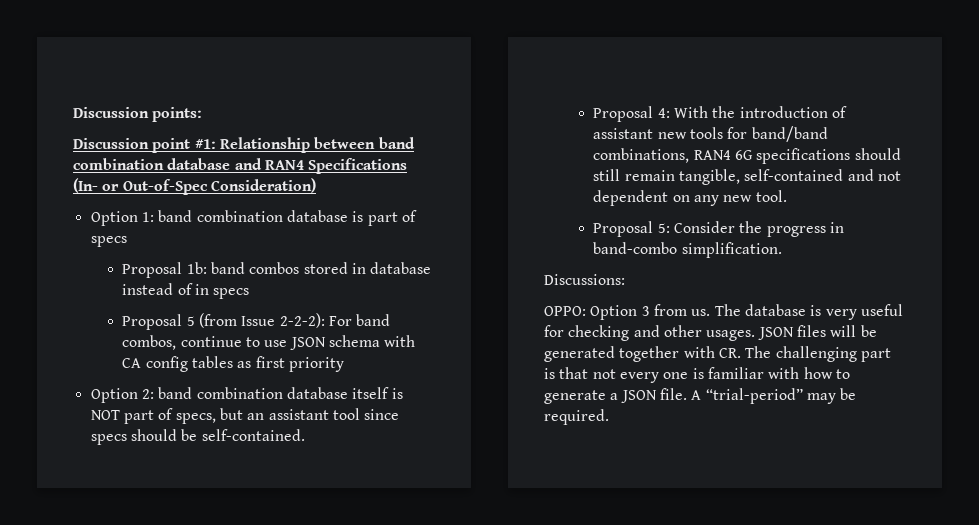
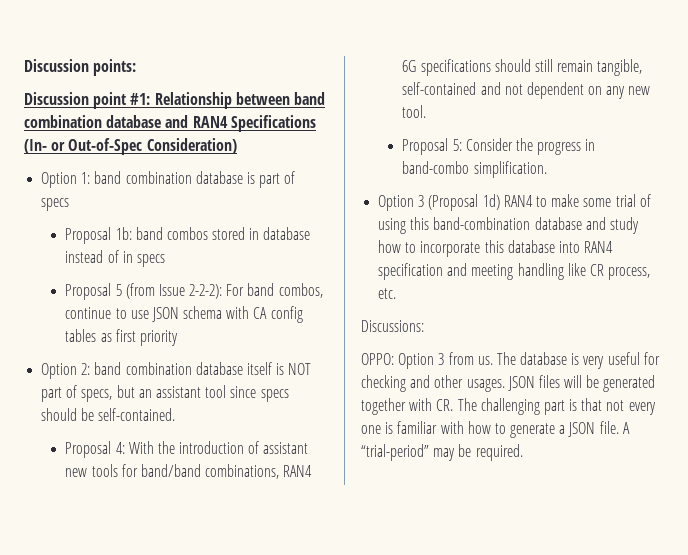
+ Option 3 (Proposal 1d) RAN4 to make some trial of using this band-combination database and study how to incorporate this database into RAN4 specification and meeting handling like CR process, etc.

